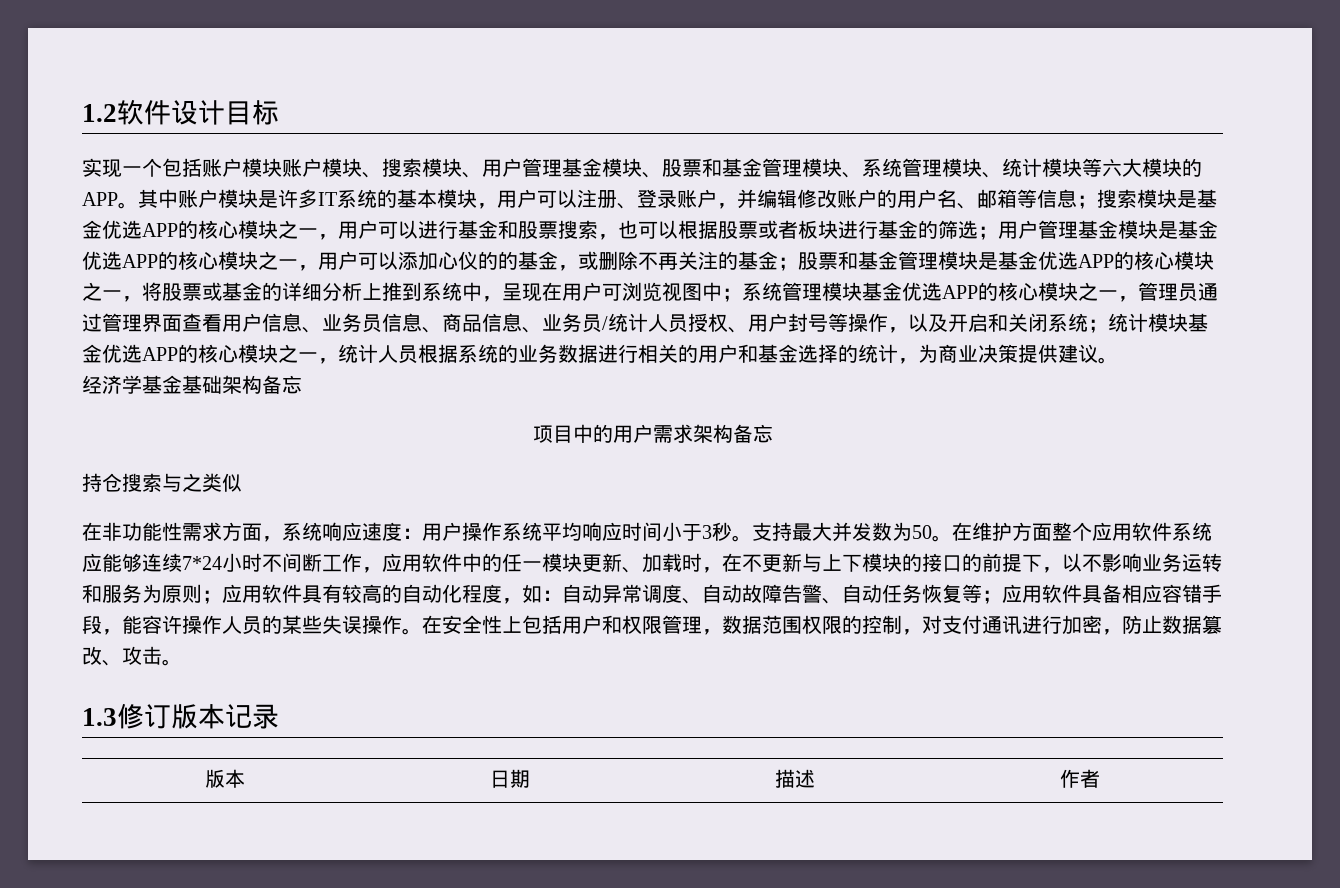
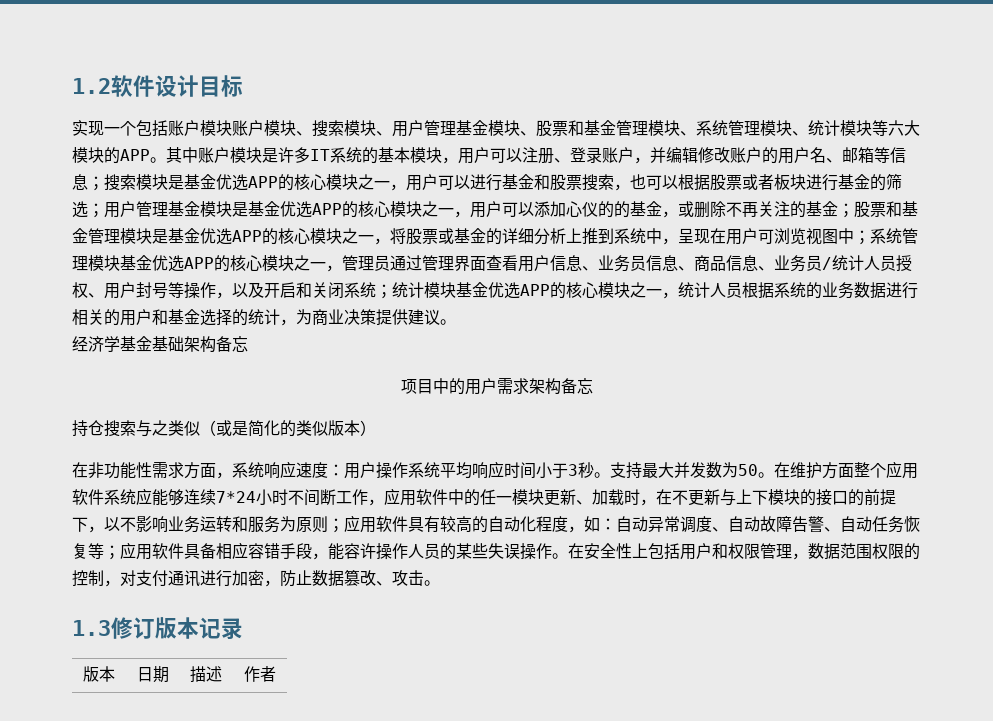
- 持仓搜索与之类似
+ 持仓搜索与之类似（或是简化的类似版本）

